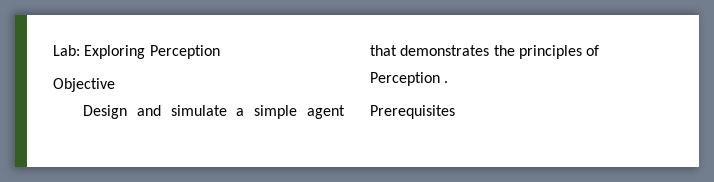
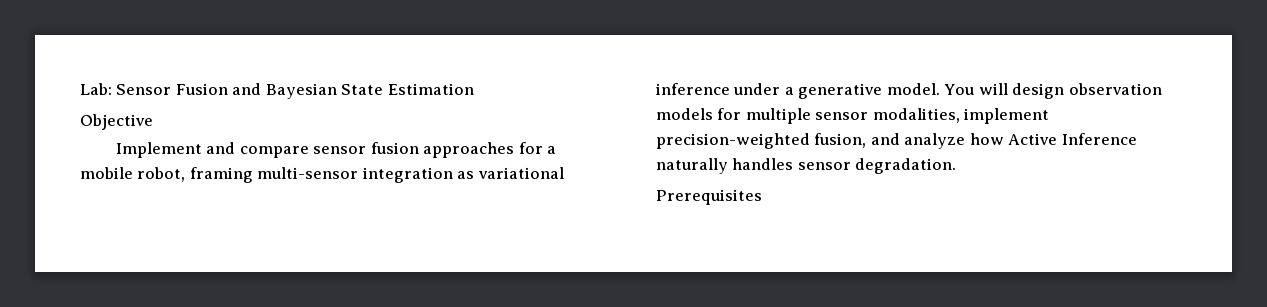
- Lab: Exploring Perception
+ Lab: Sensor Fusion and Bayesian State Estimation
  Objective
- Design and simulate a simple agent that demonstrates the principles of Perception .
+ Implement and compare sensor fusion approaches for a mobile robot, framing multi-sensor integration as variational inference under a generative model. You will design observation models for multiple sensor modalities, implement precision-weighted fusion, and analyze how Active Inference naturally handles sensor degradation.

